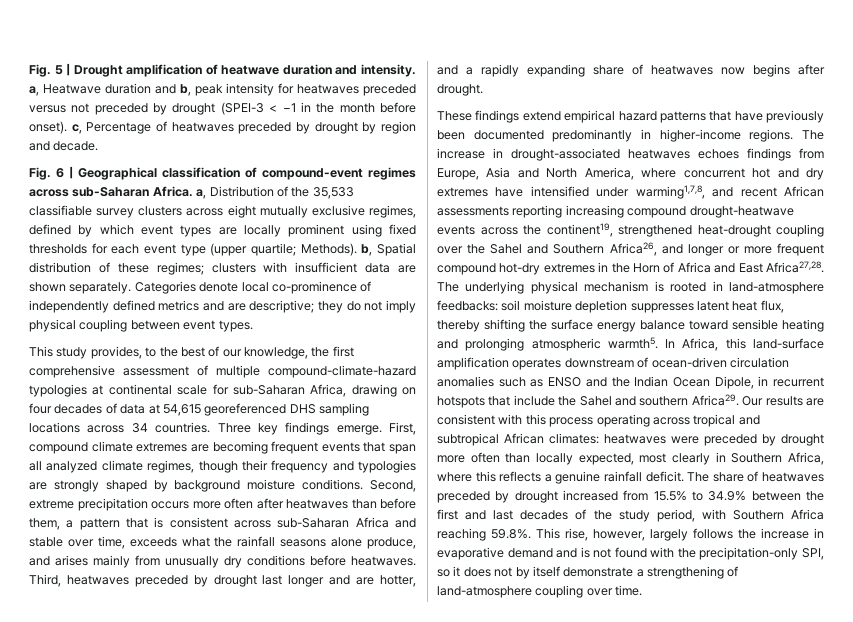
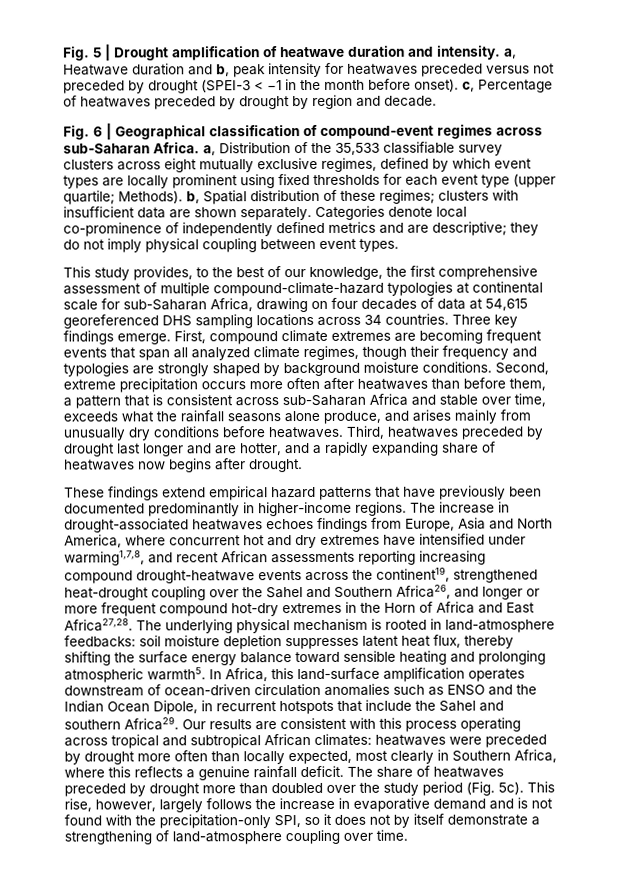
- The share of heatwaves preceded by drought increased from 15.5% to 34.9% between the first and last decades of the study period, with Southern Africa reaching 59.8%. This rise, however, largely follows the increase in evaporative demand and is not found with the precipitation-only SPI, so it does not by itself demonstrate a strengthening of land-atmosphere coupling over time.
+ The share of heatwaves preceded by drought more than doubled over the study period (Fig. 5c). This rise, however, largely follows the increase in evaporative demand and is not found with the precipitation-only SPI, so it does not by itself demonstrate a strengthening of land-atmosphere coupling over time.

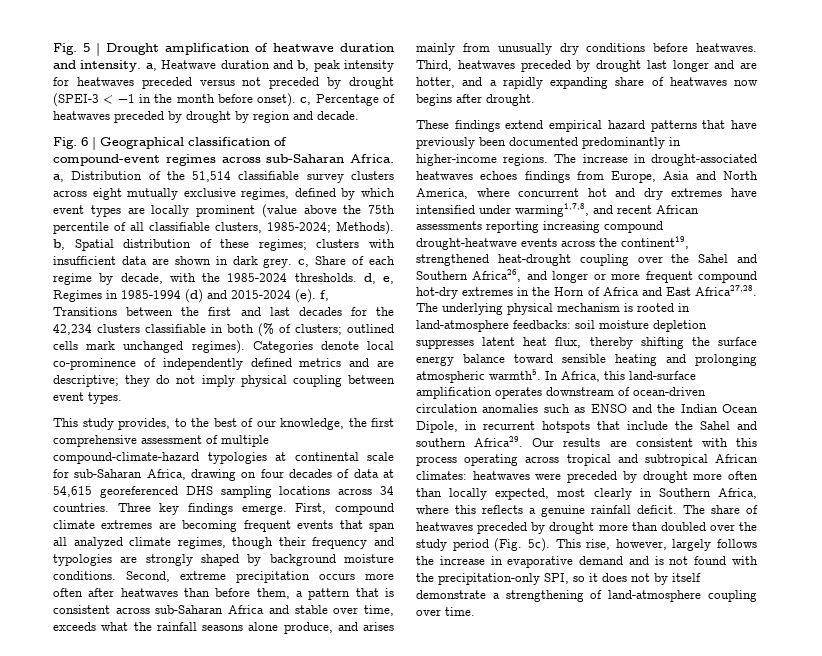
- Fig. 6 | Geographical classification of compound-event regimes across sub-Saharan Africa. a, Distribution of the 35,533 classifiable survey clusters across eight mutually exclusive regimes, defined by which event types are locally prominent using fixed thresholds for each event type (upper quartile; Methods). b, Spatial distribution of these regimes; clusters with insufficient data are shown separately.
+ Fig. 6 | Geographical classification of compound-event regimes across sub-Saharan Africa. a, Distribution of the 51,514 classifiable survey clusters across eight mutually exclusive regimes, defined by which event types are locally prominent (value above the 75th percentile of all classifiable clusters, 1985-2024; Methods). b, Spatial distribution of these regimes; clusters with insufficient data are shown in dark grey. c, Share of each regime by decade, with the 1985-2024 thresholds. d, e, Regimes in 1985-1994 (d) and 2015-2024 (e). f, Transitions between the first and last decades for the 42,234 clusters classifiable in both (% of clusters; outlined cells mark unchanged regimes).

